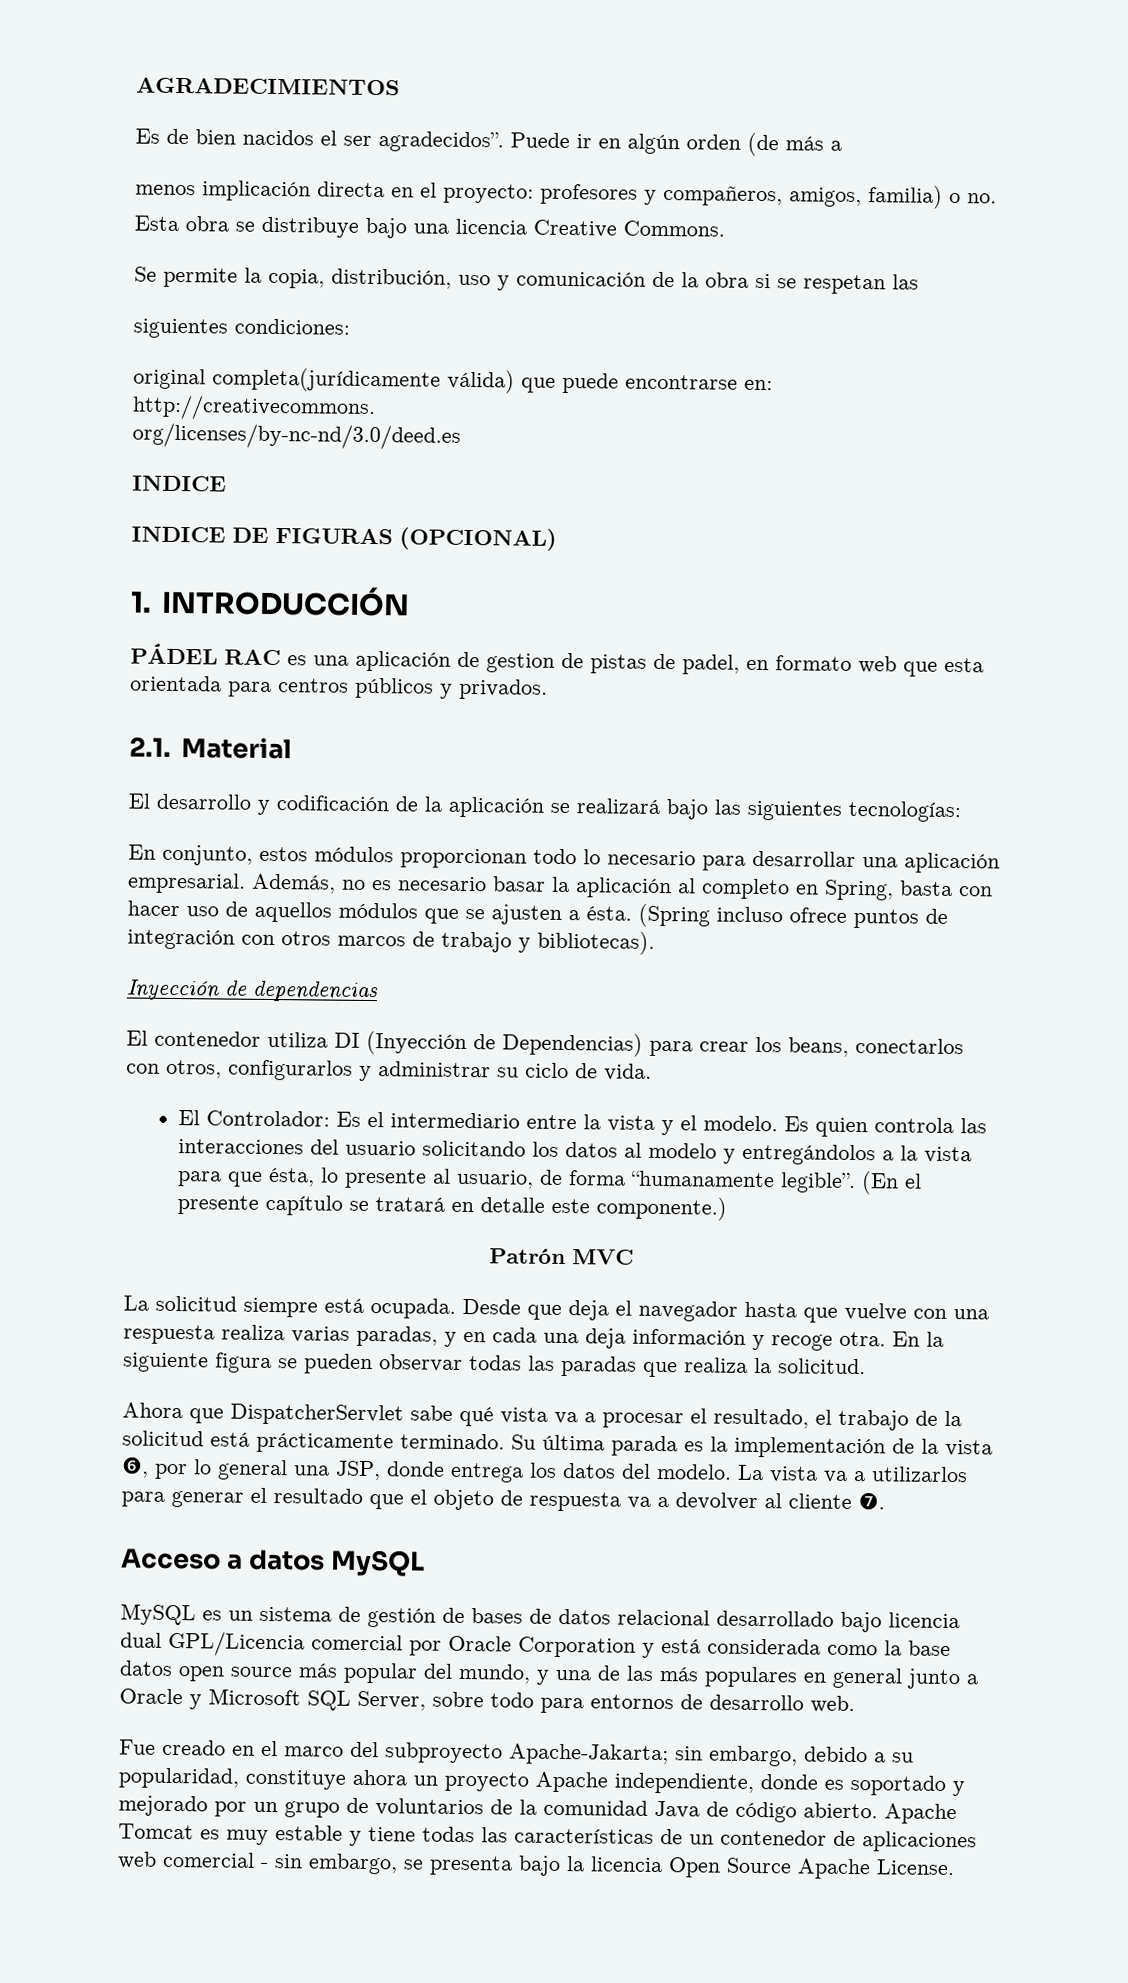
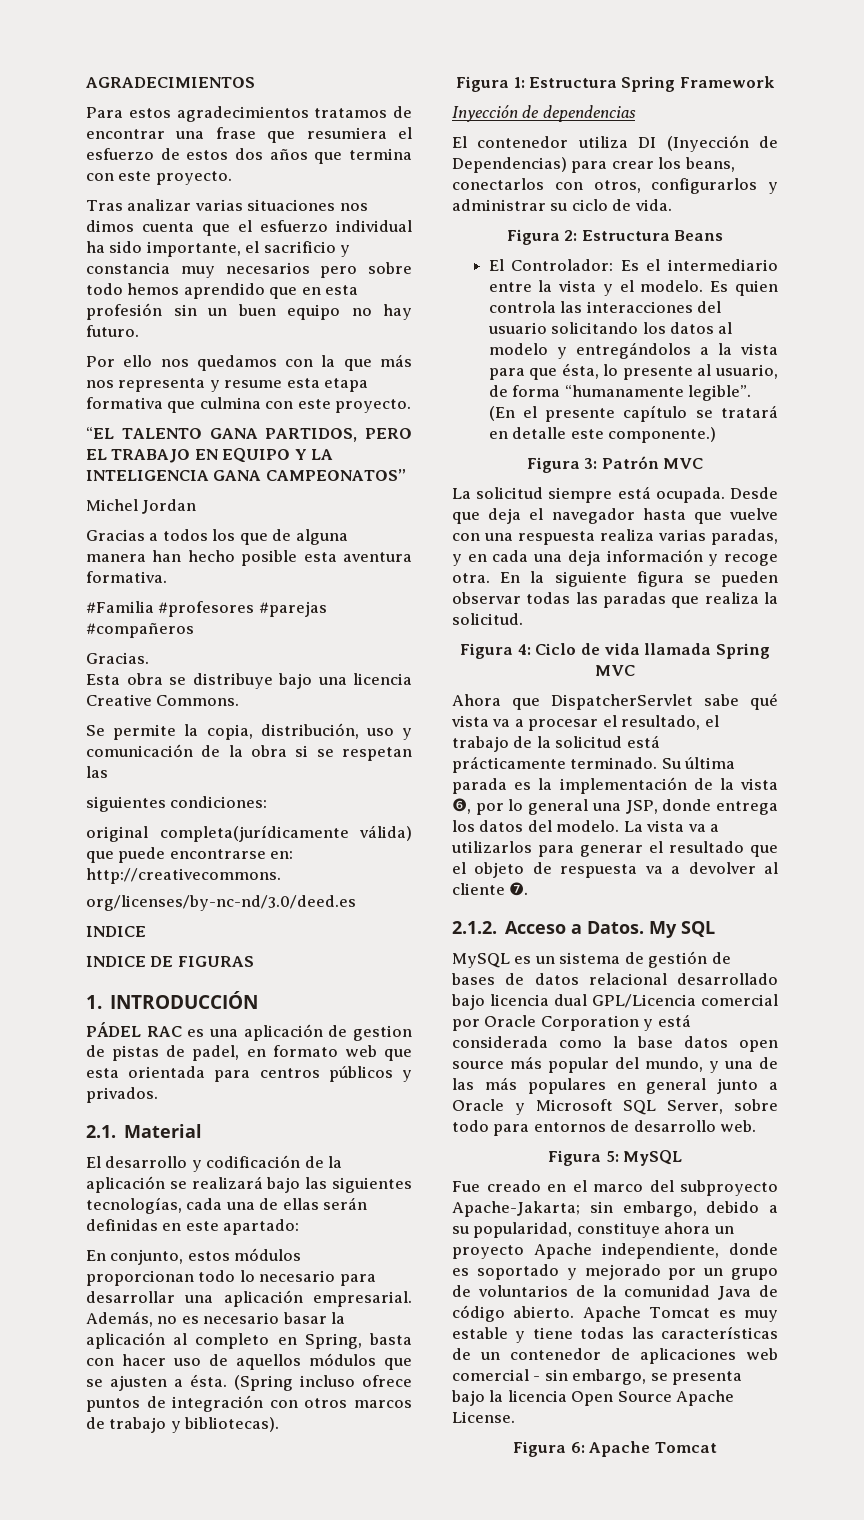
- Es de bien nacidos el ser agradecidos”. Puede ir en algún orden (de más a
- menos implicación directa en el proyecto: profesores y compañeros, amigos, familia) o no.
+ Para estos agradecimientos tratamos de encontrar una frase que resumiera el esfuerzo de estos dos años que termina con este proyecto.
+ Tras analizar varias situaciones nos dimos cuenta que el esfuerzo individual ha sido importante, el sacrificio y constancia muy necesarios pero sobre todo hemos aprendido que en esta profesión sin un buen equipo no hay futuro.
+ Por ello nos quedamos con la que más nos representa y resume esta etapa formativa que culmina con este proyecto.
+ “EL TALENTO GANA PARTIDOS, PERO EL TRABAJO EN EQUIPO Y LA INTELIGENCIA GANA CAMPEONATOS”
+ Michel Jordan
+ Gracias a todos los que de alguna manera han hecho posible esta aventura formativa.
+ #Familia #profesores #parejas #compañeros
+ Gracias.
- INDICE DE FIGURAS (OPCIONAL)
+ INDICE DE FIGURAS
- El desarrollo y codificación de la aplicación se realizará bajo las siguientes tecnologías:
+ El desarrollo y codificación de la aplicación se realizará bajo las siguientes tecnologías, cada una de ellas serán definidas en este apartado:
+ Figura 1: Estructura Spring Framework
+ Figura 2: Estructura Beans
- Patrón MVC
+ Figura 3: Patrón MVC
+ Figura 4: Ciclo de vida llamada Spring MVC
- Acceso a datos MySQL
+ 2.1.2. Acceso a Datos. My SQL
+ Figura 5: MySQL
+ Figura 6: Apache Tomcat

